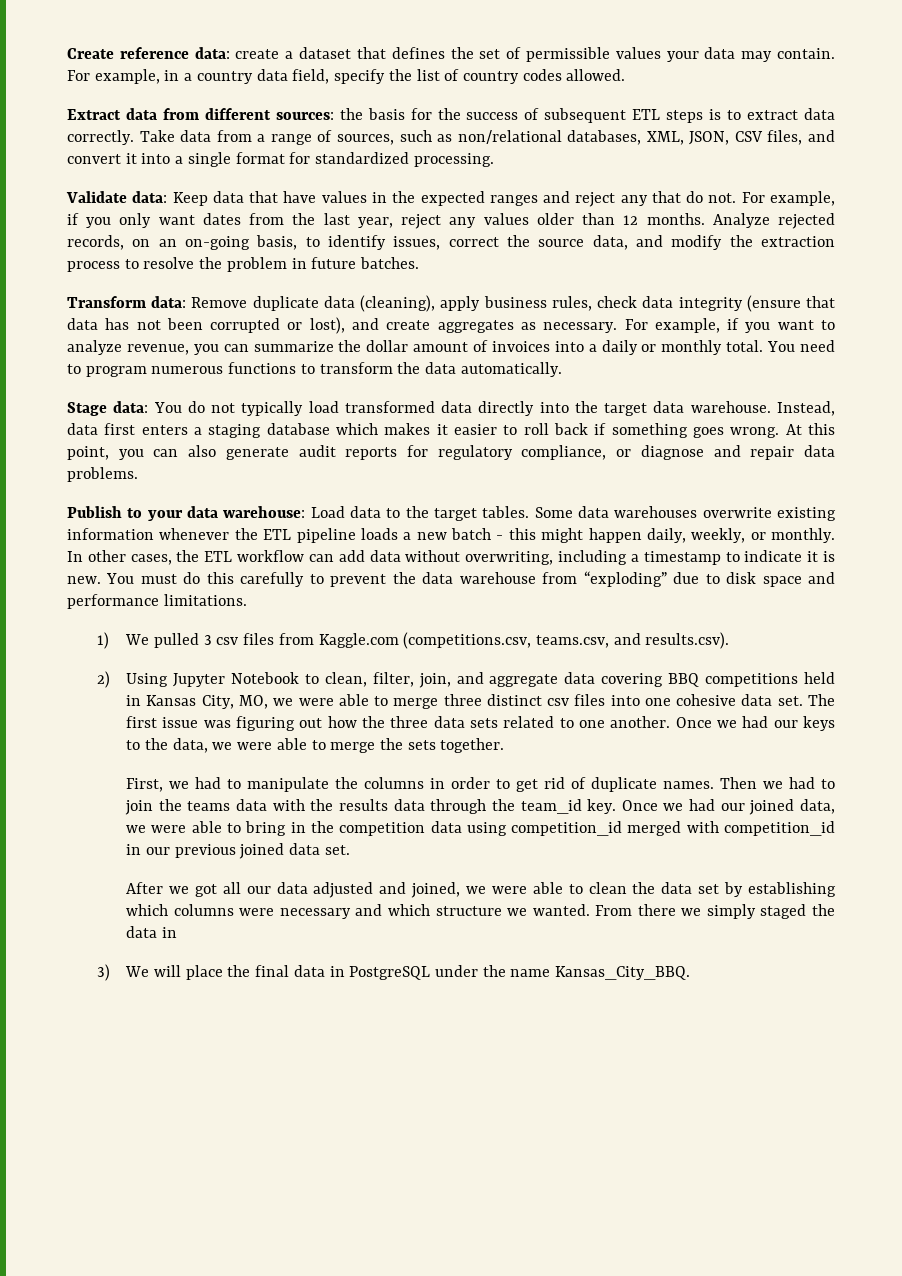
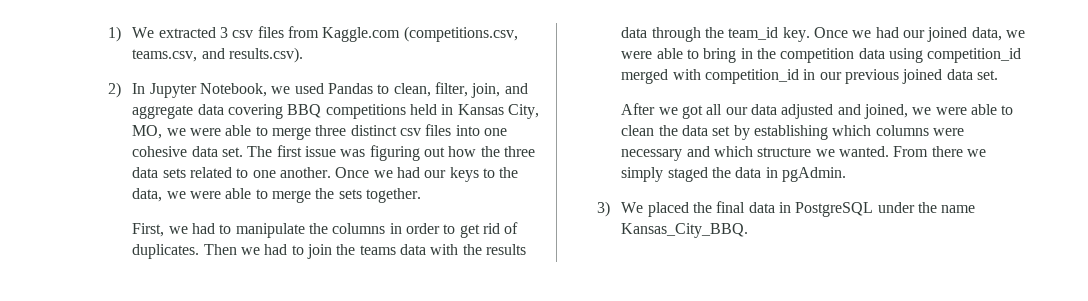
- Create reference data: create a dataset that defines the set of permissible values your data may contain. For example, in a country data field, specify the list of country codes allowed.
- Extract data from different sources: the basis for the success of subsequent ETL steps is to extract data correctly. Take data from a range of sources, such as non/relational databases, XML, JSON, CSV files, and convert it into a single format for standardized processing.
- Validate data: Keep data that have values in the expected ranges and reject any that do not. For example, if you only want dates from the last year, reject any values older than 12 months. Analyze rejected records, on an on-going basis, to identify issues, correct the source data, and modify the extraction process to resolve the problem in future batches.
- Transform data: Remove duplicate data (cleaning), apply business rules, check data integrity (ensure that data has not been corrupted or lost), and create aggregates as necessary. For example, if you want to analyze revenue, you can summarize the dollar amount of invoices into a daily or monthly total. You need to program numerous functions to transform the data automatically.
- Stage data: You do not typically load transformed data directly into the target data warehouse. Instead, data first enters a staging database which makes it easier to roll back if something goes wrong. At this point, you can also generate audit reports for regulatory compliance, or diagnose and repair data problems.
- Publish to your data warehouse: Load data to the target tables. Some data warehouses overwrite existing information whenever the ETL pipeline loads a new batch - this might happen daily, weekly, or monthly. In other cases, the ETL workflow can add data without overwriting, including a timestamp to indicate it is new. You must do this carefully to prevent the data warehouse from “exploding” due to disk space and performance limitations.
- 1) We pulled 3 csv files from Kaggle.com (competitions.csv, teams.csv, and results.csv).
+ 1) We extracted 3 csv files from Kaggle.com (competitions.csv, teams.csv, and results.csv).
- 2) Using Jupyter Notebook to clean, filter, join, and aggregate data covering BBQ competitions held in Kansas City, MO, we were able to merge three distinct csv files into one cohesive data set.
+ 2) In Jupyter Notebook, we used Pandas to clean, filter, join, and aggregate data covering BBQ competitions held in Kansas City, MO, we were able to merge three distinct csv files into one cohesive data set.
- First, we had to manipulate the columns in order to get rid of duplicate names.
+ First, we had to manipulate the columns in order to get rid of duplicates.
- From there we simply staged the data in
+ From there we simply staged the data in pgAdmin.
- 3) We will place the final data in PostgreSQL under the name Kansas_City_BBQ.
+ 3) We placed the final data in PostgreSQL under the name Kansas_City_BBQ.

